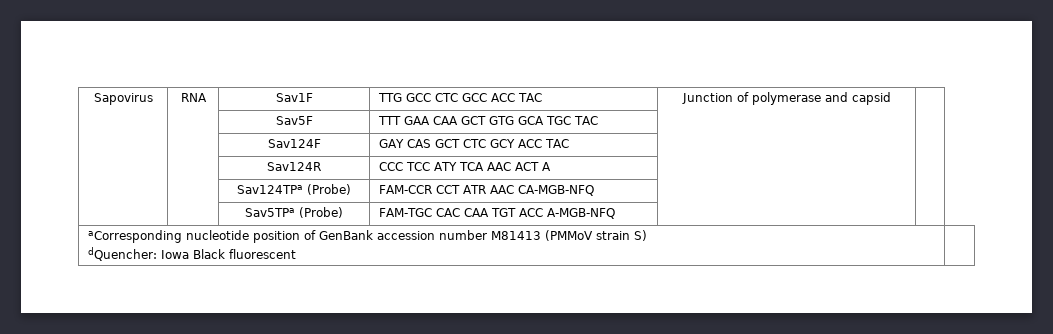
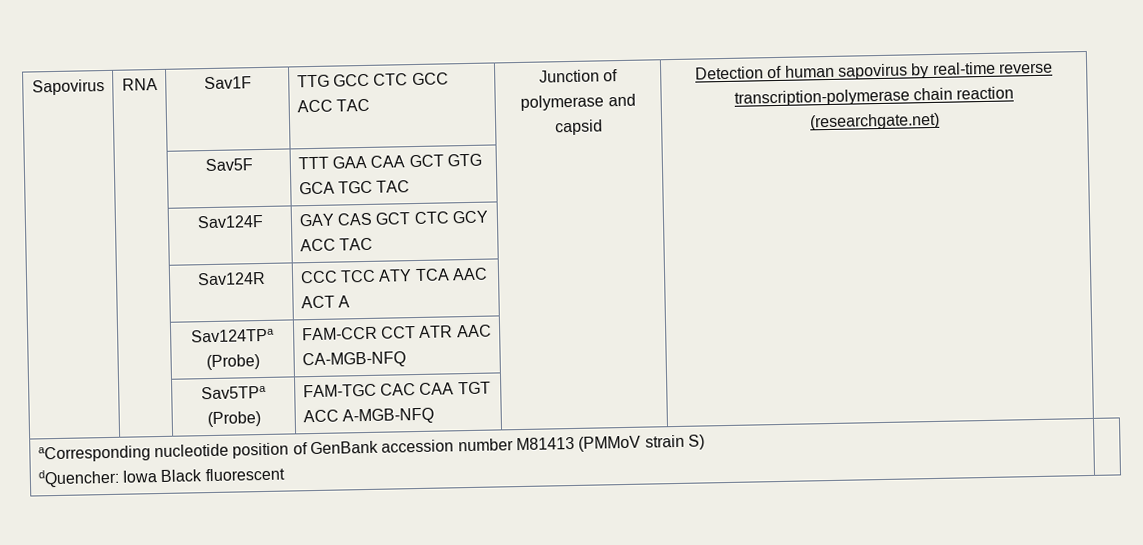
- Sapovirus | RNA | Sav1F | TTG GCC CTC GCC ACC TAC | Junction of polymerase and capsid |
+ Sapovirus | RNA | Sav1F | TTG GCC CTC GCC ACC TAC | Junction of polymerase and capsid | Detection of human sapovirus by real-time reverse transcription-polymerase chain reaction (researchgate.net)

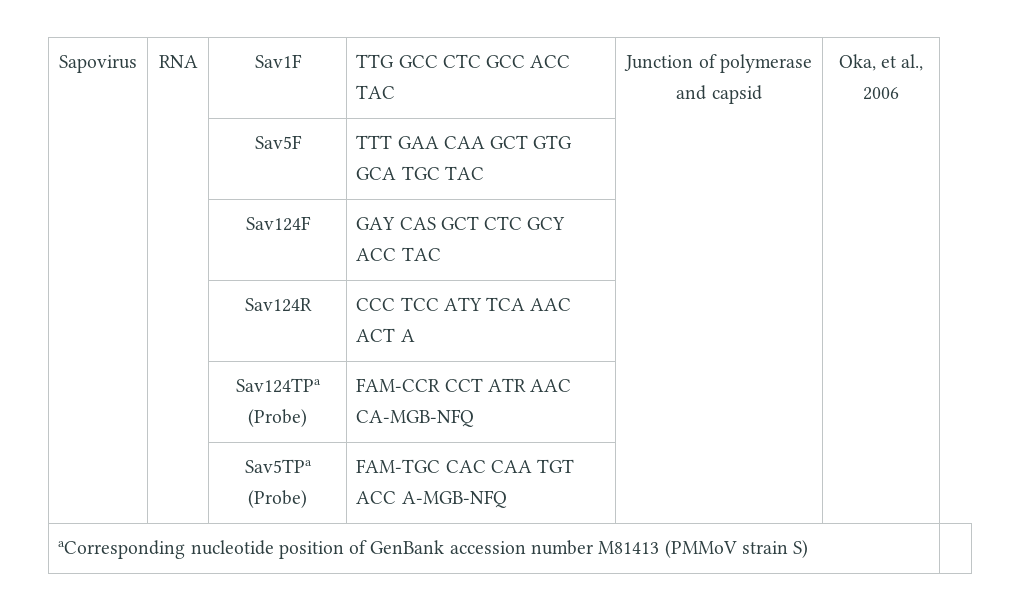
- Sapovirus | RNA | Sav1F | TTG GCC CTC GCC ACC TAC | Junction of polymerase and capsid | Detection of human sapovirus by real-time reverse transcription-polymerase chain reaction (researchgate.net)
+ Sapovirus | RNA | Sav1F | TTG GCC CTC GCC ACC TAC | Junction of polymerase and capsid | Oka, et al., 2006
- aCorresponding nucleotide position of GenBank accession number M81413 (PMMoV strain S)
- dQuencher: Iowa Black fluorescent |
+ aCorresponding nucleotide position of GenBank accession number M81413 (PMMoV strain S) |

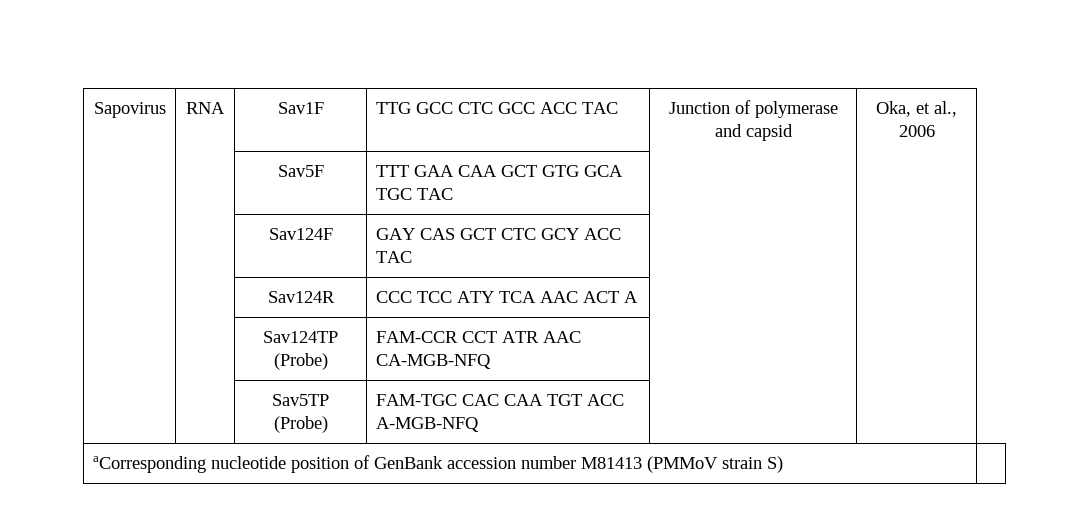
- | | Sav124TPa (Probe) | FAM-CCR CCT ATR AAC CA-MGB-NFQ | |
+ | | Sav124TP (Probe) | FAM-CCR CCT ATR AAC CA-MGB-NFQ | |
- | | Sav5TPa (Probe) | FAM-TGC CAC CAA TGT ACC A-MGB-NFQ | |
+ | | Sav5TP (Probe) | FAM-TGC CAC CAA TGT ACC A-MGB-NFQ | |

